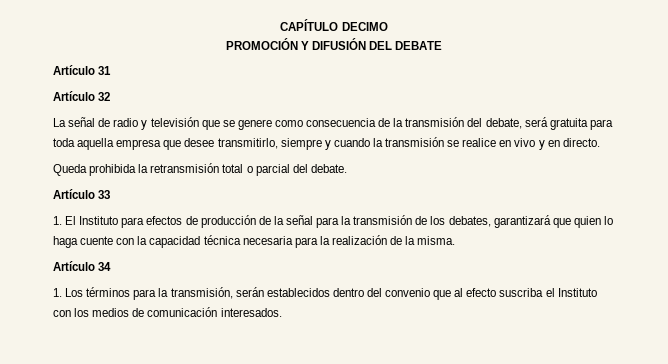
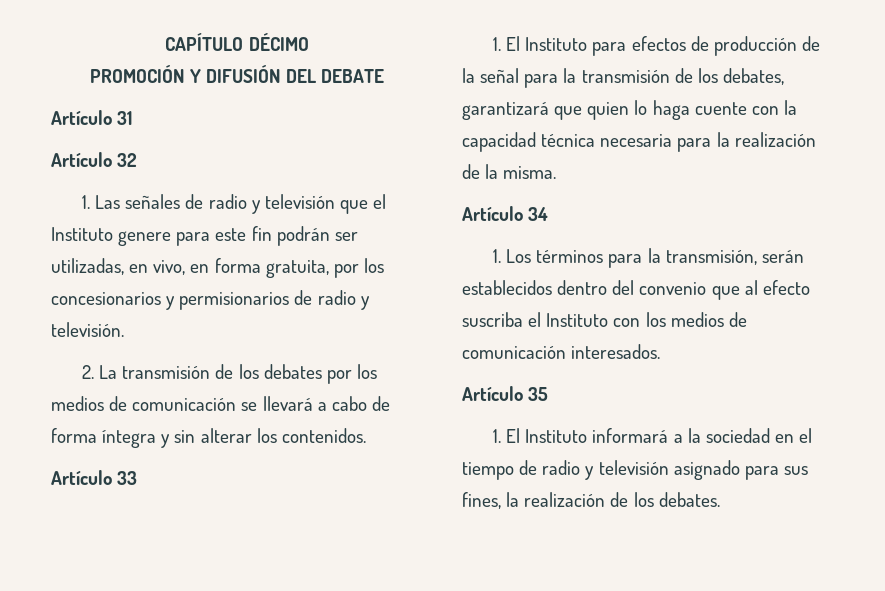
- CAPÍTULO DECIMO
+ CAPÍTULO DÉCIMO
- La señal de radio y televisión que se genere como consecuencia de la transmisión del debate, será gratuita para toda aquella empresa que desee transmitirlo, siempre y cuando la transmisión se realice en vivo y en directo.
- Queda prohibida la retransmisión total o parcial del debate.
+ 1. Las señales de radio y televisión que el Instituto genere para este fin podrán ser utilizadas, en vivo, en forma gratuita, por los concesionarios y permisionarios de radio y televisión.
+ 2. La transmisión de los debates por los medios de comunicación se llevará a cabo de forma íntegra y sin alterar los contenidos.
+ Artículo 35
+ 1. El Instituto informará a la sociedad en el tiempo de radio y televisión asignado para sus fines, la realización de los debates.

